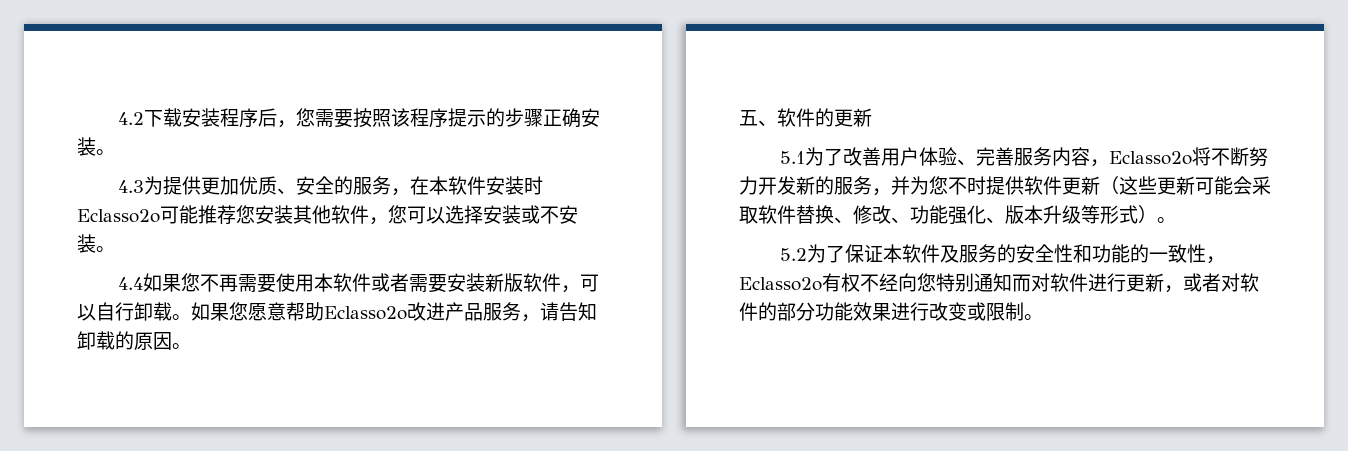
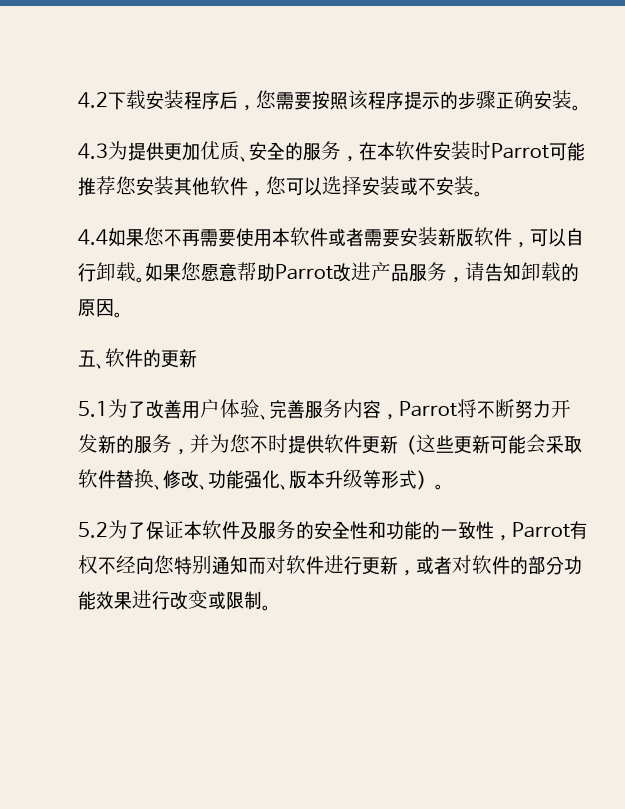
- 4.3为提供更加优质、安全的服务，在本软件安装时Eclasso2o可能推荐您安装其他软件，您可以选择安装或不安装。
+ 4.3为提供更加优质、安全的服务，在本软件安装时Parrot可能推荐您安装其他软件，您可以选择安装或不安装。
- 如果您愿意帮助Eclasso2o改进产品服务，请告知卸载的原因。
+ 如果您愿意帮助Parrot改进产品服务，请告知卸载的原因。
- 5.1为了改善用户体验、完善服务内容，Eclasso2o将不断努力开发新的服务，并为您不时提供软件更新（这些更新可能会采取软件替换、修改、功能强化、版本升级等形式）。
+ 5.1为了改善用户体验、完善服务内容，Parrot将不断努力开发新的服务，并为您不时提供软件更新（这些更新可能会采取软件替换、修改、功能强化、版本升级等形式）。
- 5.2为了保证本软件及服务的安全性和功能的一致性，Eclasso2o有权不经向您特别通知而对软件进行更新，或者对软件的部分功能效果进行改变或限制。
+ 5.2为了保证本软件及服务的安全性和功能的一致性，Parrot有权不经向您特别通知而对软件进行更新，或者对软件的部分功能效果进行改变或限制。

